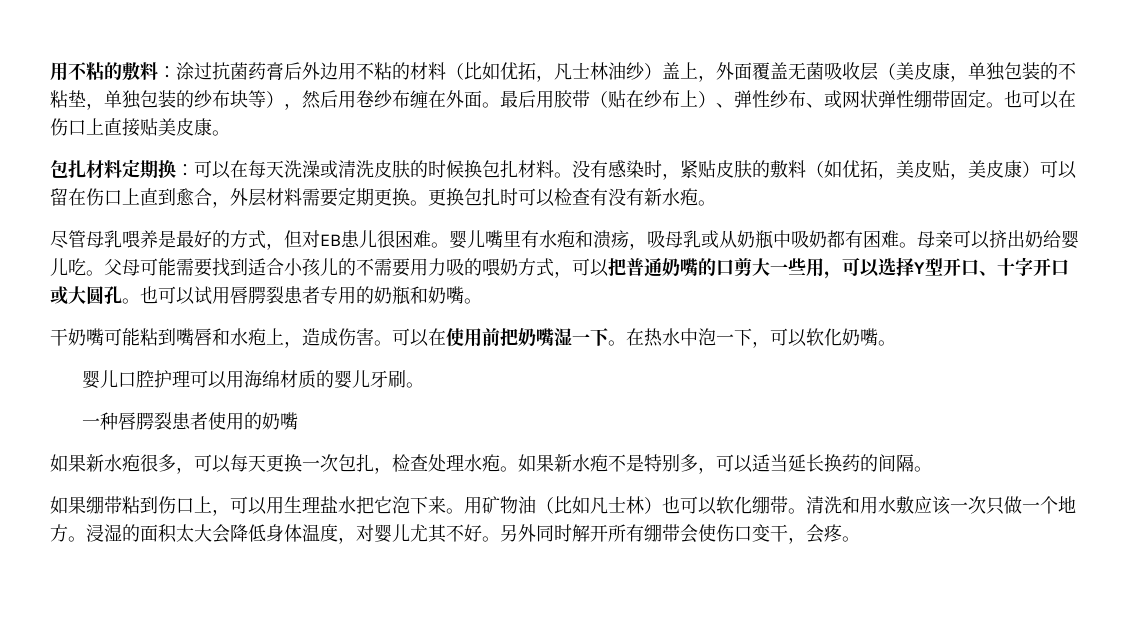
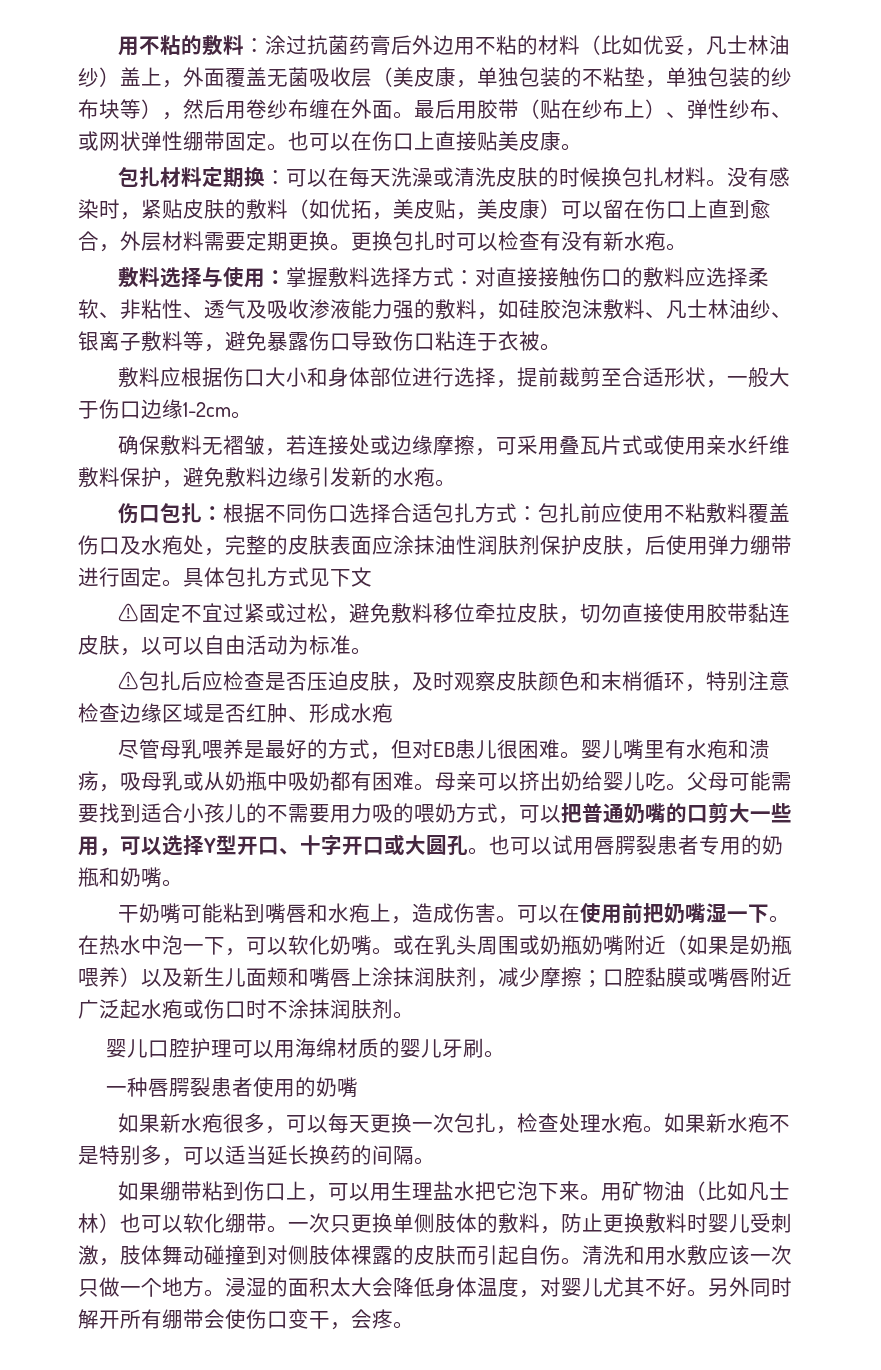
- 用不粘的敷料：涂过抗菌药膏后外边用不粘的材料（比如优拓，凡士林油纱）盖上，外面覆盖无菌吸收层（美皮康，单独包装的不粘垫，单独包装的纱布块等），然后用卷纱布缠在外面。
+ 用不粘的敷料：涂过抗菌药膏后外边用不粘的材料（比如优妥，凡士林油纱）盖上，外面覆盖无菌吸收层（美皮康，单独包装的不粘垫，单独包装的纱布块等），然后用卷纱布缠在外面。
+ 敷料选择与使用：掌握敷料选择方式：对直接接触伤口的敷料应选择柔软、非粘性、透气及吸收渗液能力强的敷料，如硅胶泡沫敷料、凡士林油纱、银离子敷料等，避免暴露伤口导致伤口粘连于衣被。
+ 敷料应根据伤口大小和身体部位进行选择，提前裁剪至合适形状，一般大于伤口边缘1-2cm。
+ 确保敷料无褶皱，若连接处或边缘摩擦，可采用叠瓦片式或使用亲水纤维敷料保护，避免敷料边缘引发新的水疱。
+ 伤口包扎：根据不同伤口选择合适包扎方式：包扎前应使用不粘敷料覆盖伤口及水疱处，完整的皮肤表面应涂抹油性润肤剂保护皮肤，后使用弹力绷带进行固定。具体包扎方式见下文
+ ⚠固定不宜过紧或过松，避免敷料移位牵拉皮肤，切勿直接使用胶带黏连皮肤，以可以自由活动为标准。
+ ⚠包扎后应检查是否压迫皮肤，及时观察皮肤颜色和末梢循环，特别注意检查边缘区域是否红肿、形成水疱
+ 或在乳头周围或奶瓶奶嘴附近（如果是奶瓶喂养）以及新生儿面颊和嘴唇上涂抹润肤剂，减少摩擦；口腔黏膜或嘴唇附近广泛起水疱或伤口时不涂抹润肤剂。
+ ⼀次只更换单侧肢体的敷料，防⽌更换敷料时婴⼉受刺激，肢体舞动碰撞到对侧肢体裸露的⽪肤⽽引起⾃伤。

